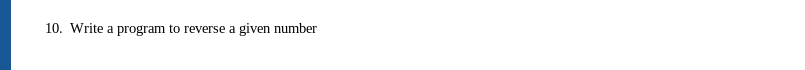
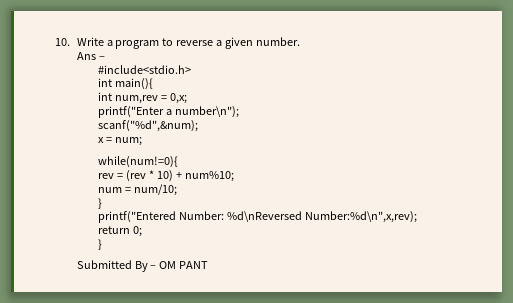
- 10. Write a program to reverse a given number
+ 10. Write a program to reverse a given number.
+ Ans –
+ #include<stdio.h>
+ int main(){
+ int num,rev = 0,x;
+ printf("Enter a number\n");
+ scanf("%d",&num);
+ x = num;
+ while(num!=0){
+ rev = (rev * 10) + num%10;
+ num = num/10;
+ }
+ printf("Entered Number: %d\nReversed Number:%d\n",x,rev);
+ return 0;
+ }
+ Submitted By – OM PANT

